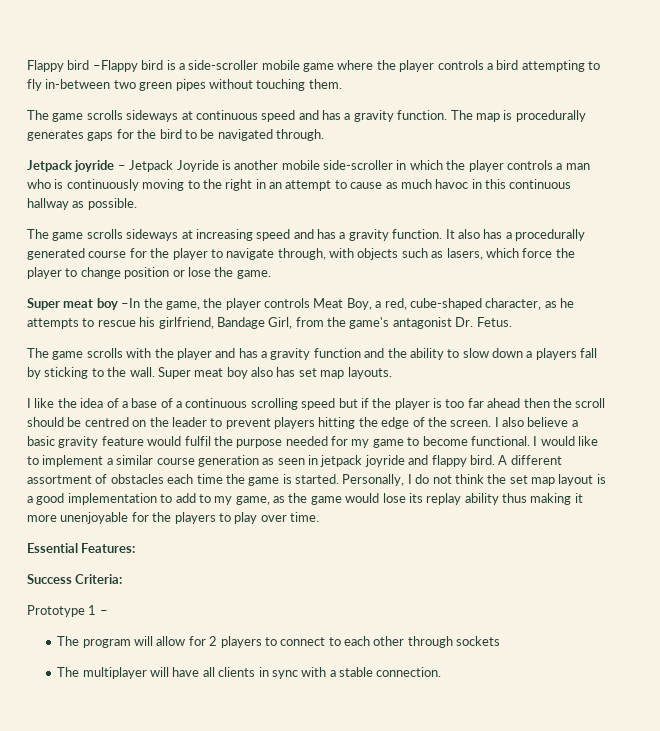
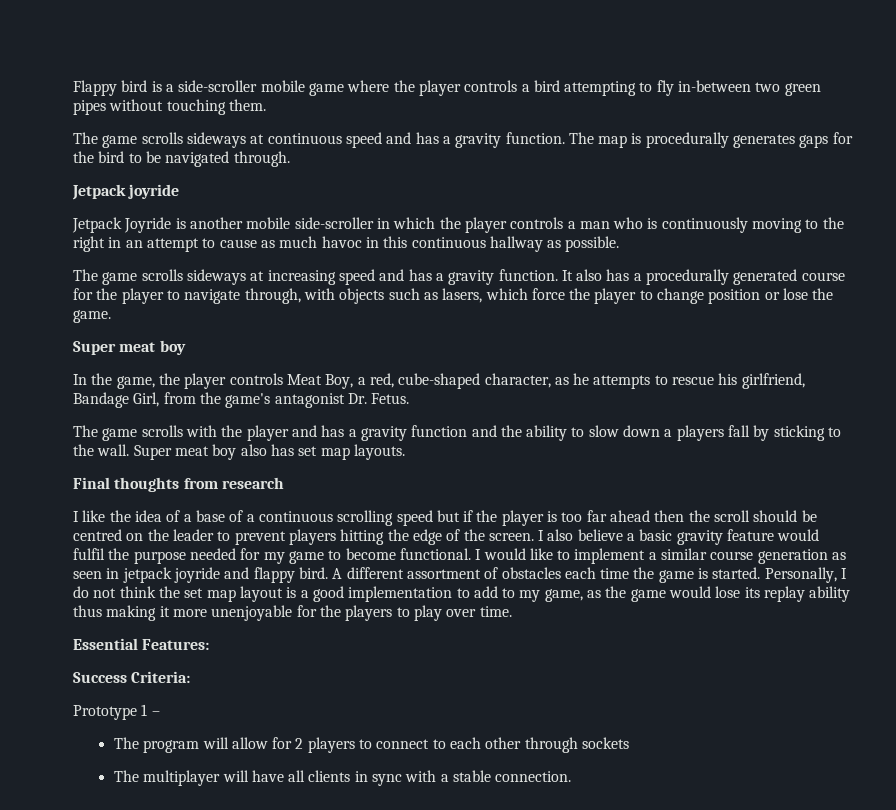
- Flappy bird –Flappy bird is a side-scroller mobile game where the player controls a bird attempting to fly in-between two green pipes without touching them.
+ Flappy bird is a side-scroller mobile game where the player controls a bird attempting to fly in-between two green pipes without touching them.
- Jetpack joyride – Jetpack Joyride is another mobile side-scroller in which the player controls a man who is continuously moving to the right in an attempt to cause as much havoc in this continuous hallway as possible.
+ Jetpack joyride
+ Jetpack Joyride is another mobile side-scroller in which the player controls a man who is continuously moving to the right in an attempt to cause as much havoc in this continuous hallway as possible.
  It also has a procedurally generated course for the player to navigate through, with objects such as lasers, which force the player to change position or lose the game.
- Super meat boy –In the game, the player controls Meat Boy, a red, cube-shaped character, as he attempts to rescue his girlfriend, Bandage Girl, from the game's antagonist Dr. Fetus.
+ Super meat boy
+ In the game, the player controls Meat Boy, a red, cube-shaped character, as he attempts to rescue his girlfriend, Bandage Girl, from the game's antagonist Dr. Fetus.
+ Final thoughts from research

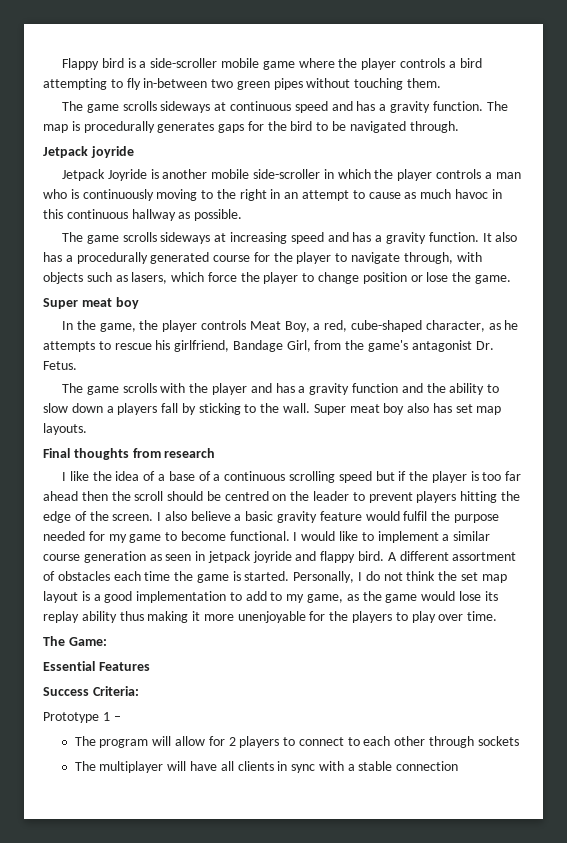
+ The Game:
- Essential Features:
+ Essential Features
- The multiplayer will have all clients in sync with a stable connection.
+ The multiplayer will have all clients in sync with a stable connection

